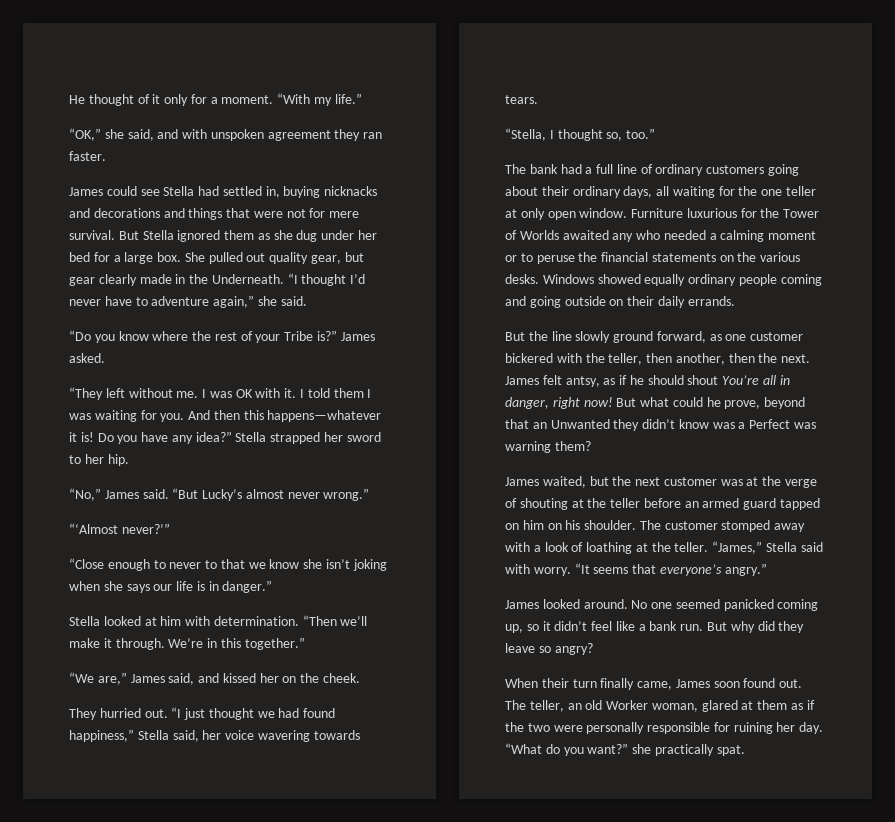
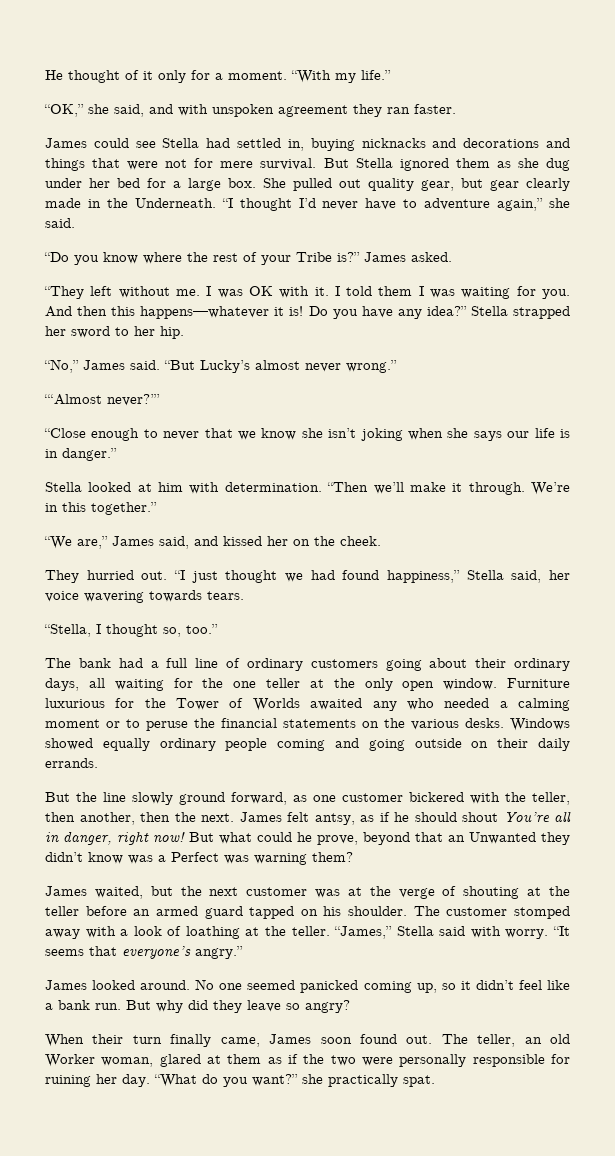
- “Close enough to never to that we know she isn’t joking when she says our life is in danger.”
+ “Close enough to never that we know she isn’t joking when she says our life is in danger.”
- The bank had a full line of ordinary customers going about their ordinary days, all waiting for the one teller at only open window.
+ The bank had a full line of ordinary customers going about their ordinary days, all waiting for the one teller at the only open window.
- James waited, but the next customer was at the verge of shouting at the teller before an armed guard tapped on him on his shoulder.
+ James waited, but the next customer was at the verge of shouting at the teller before an armed guard tapped on his shoulder.

